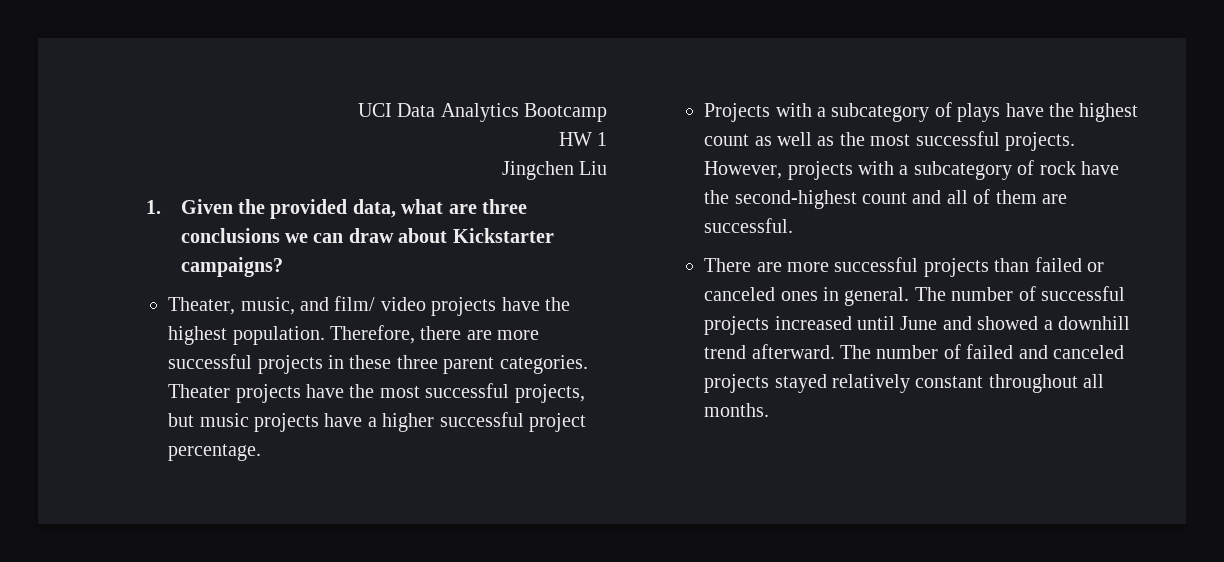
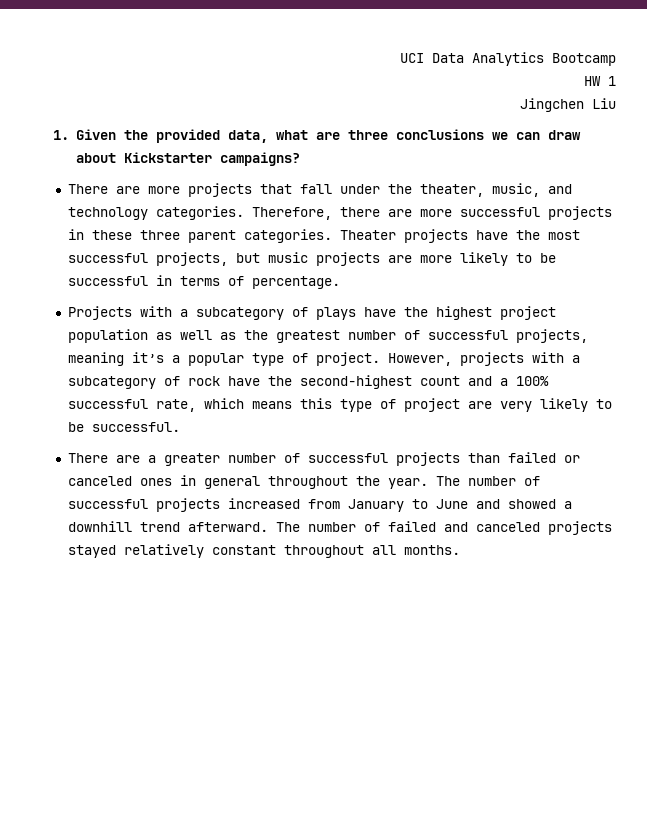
- Theater, music, and film/ video projects have the highest population.
+ There are more projects that fall under the theater, music, and technology categories.
- Theater projects have the most successful projects, but music projects have a higher successful project percentage.
+ Theater projects have the most successful projects, but music projects are more likely to be successful in terms of percentage.
- Projects with a subcategory of plays have the highest count as well as the most successful projects.
+ Projects with a subcategory of plays have the highest project population as well as the greatest number of successful projects, meaning it’s a popular type of project.
- However, projects with a subcategory of rock have the second-highest count and all of them are successful.
+ However, projects with a subcategory of rock have the second-highest count and a 100% successful rate, which means this type of project are very likely to be successful.
- There are more successful projects than failed or canceled ones in general.
+ There are a greater number of successful projects than failed or canceled ones in general throughout the year.
- The number of successful projects increased until June and showed a downhill trend afterward.
+ The number of successful projects increased from January to June and showed a downhill trend afterward.

